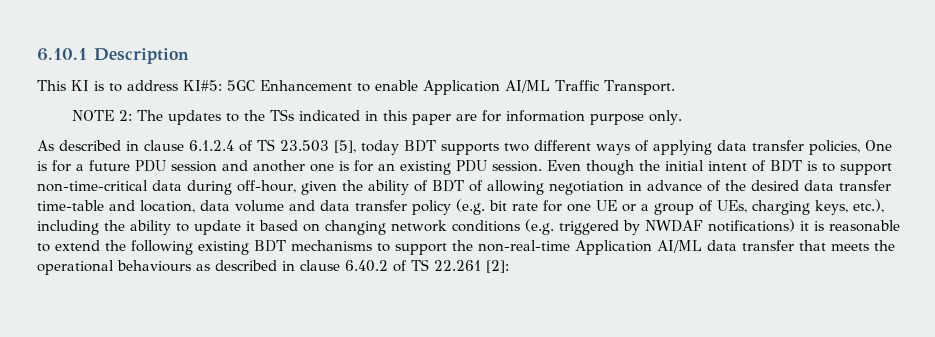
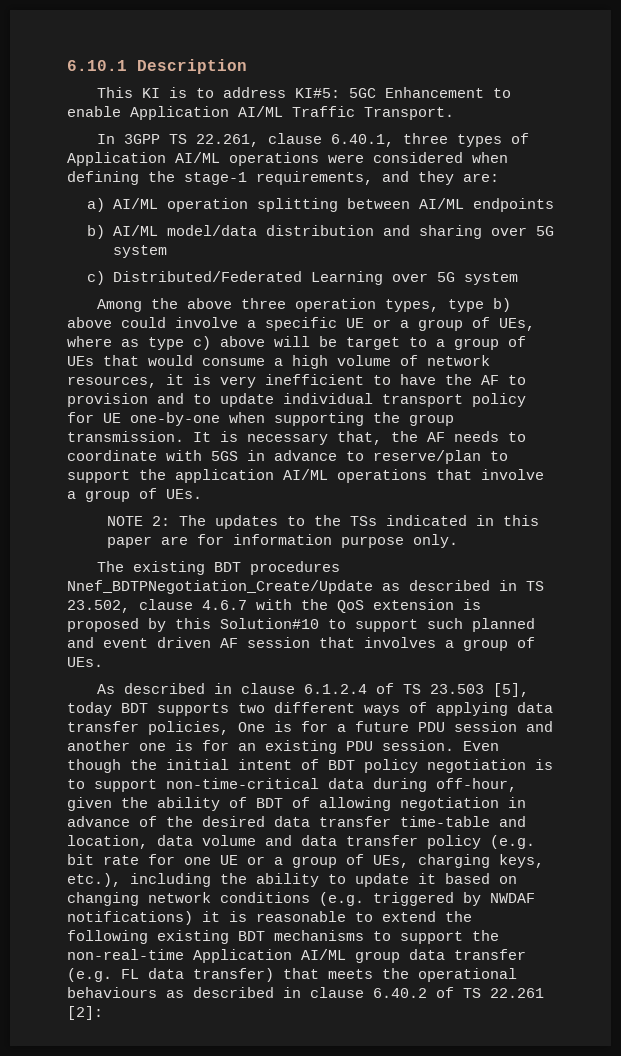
+ In 3GPP TS 22.261, clause 6.40.1, three types of Application AI/ML operations were considered when defining the stage-1 requirements, and they are:
+ a) AI/ML operation splitting between AI/ML endpoints
+ b) AI/ML model/data distribution and sharing over 5G system
+ c) Distributed/Federated Learning over 5G system
+ Among the above three operation types, type b) above could involve a specific UE or a group of UEs, where as type c) above will be target to a group of UEs that would consume a high volume of network resources, it is very inefficient to have the AF to provision and to update individual transport policy for UE one-by-one when supporting the group transmission. It is necessary that, the AF needs to coordinate with 5GS in advance to reserve/plan to support the application AI/ML operations that involve a group of UEs.
+ The existing BDT procedures Nnef_BDTPNegotiation_Create/Update as described in TS 23.502, clause 4.6.7 with the QoS extension is proposed by this Solution#10 to support such planned and event driven AF session that involves a group of UEs.
- Even though the initial intent of BDT is to support non-time-critical data during off-hour, given the ability of BDT of allowing negotiation in advance of the desired data transfer time-table and location, data volume and data transfer policy (e.g. bit rate for one UE or a group of UEs, charging keys, etc.), including the ability to update it based on changing network conditions (e.g. triggered by NWDAF notifications) it is reasonable to extend the following existing BDT mechanisms to support the non-real-time Application AI/ML data transfer that meets the operational behaviours as described in clause 6.40.2 of TS 22.261 [2]:
+ Even though the initial intent of BDT policy negotiation is to support non-time-critical data during off-hour, given the ability of BDT of allowing negotiation in advance of the desired data transfer time-table and location, data volume and data transfer policy (e.g. bit rate for one UE or a group of UEs, charging keys, etc.), including the ability to update it based on changing network conditions (e.g. triggered by NWDAF notifications) it is reasonable to extend the following existing BDT mechanisms to support the non-real-time Application AI/ML group data transfer (e.g. FL data transfer) that meets the operational behaviours as described in clause 6.40.2 of TS 22.261 [2]:

